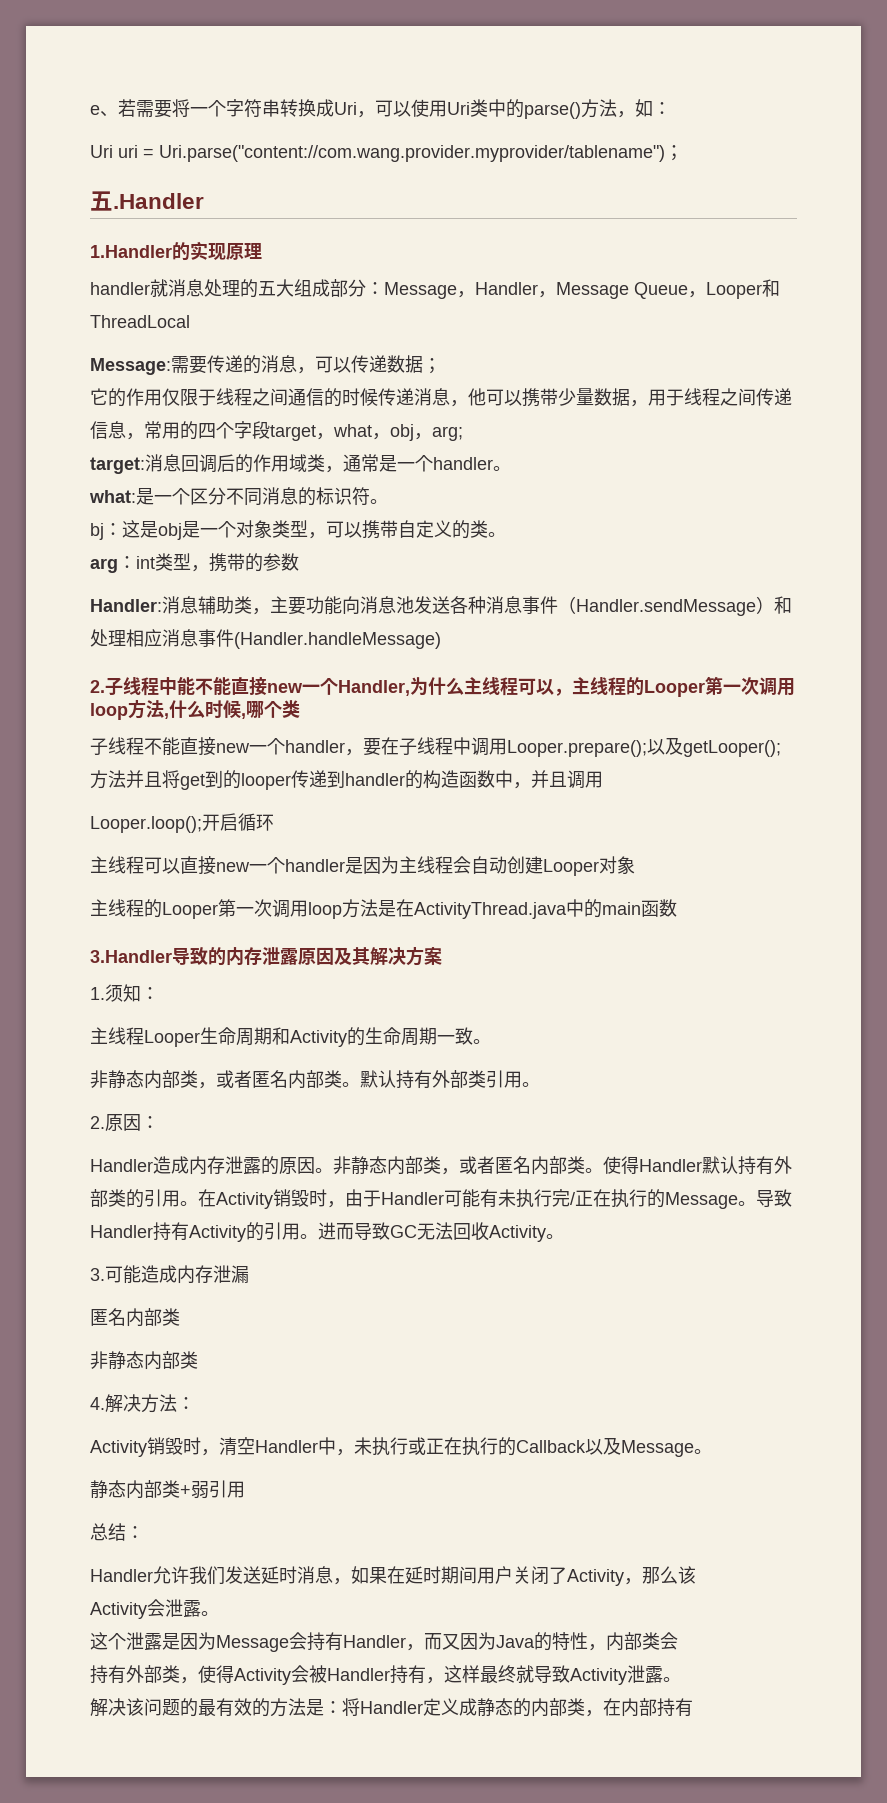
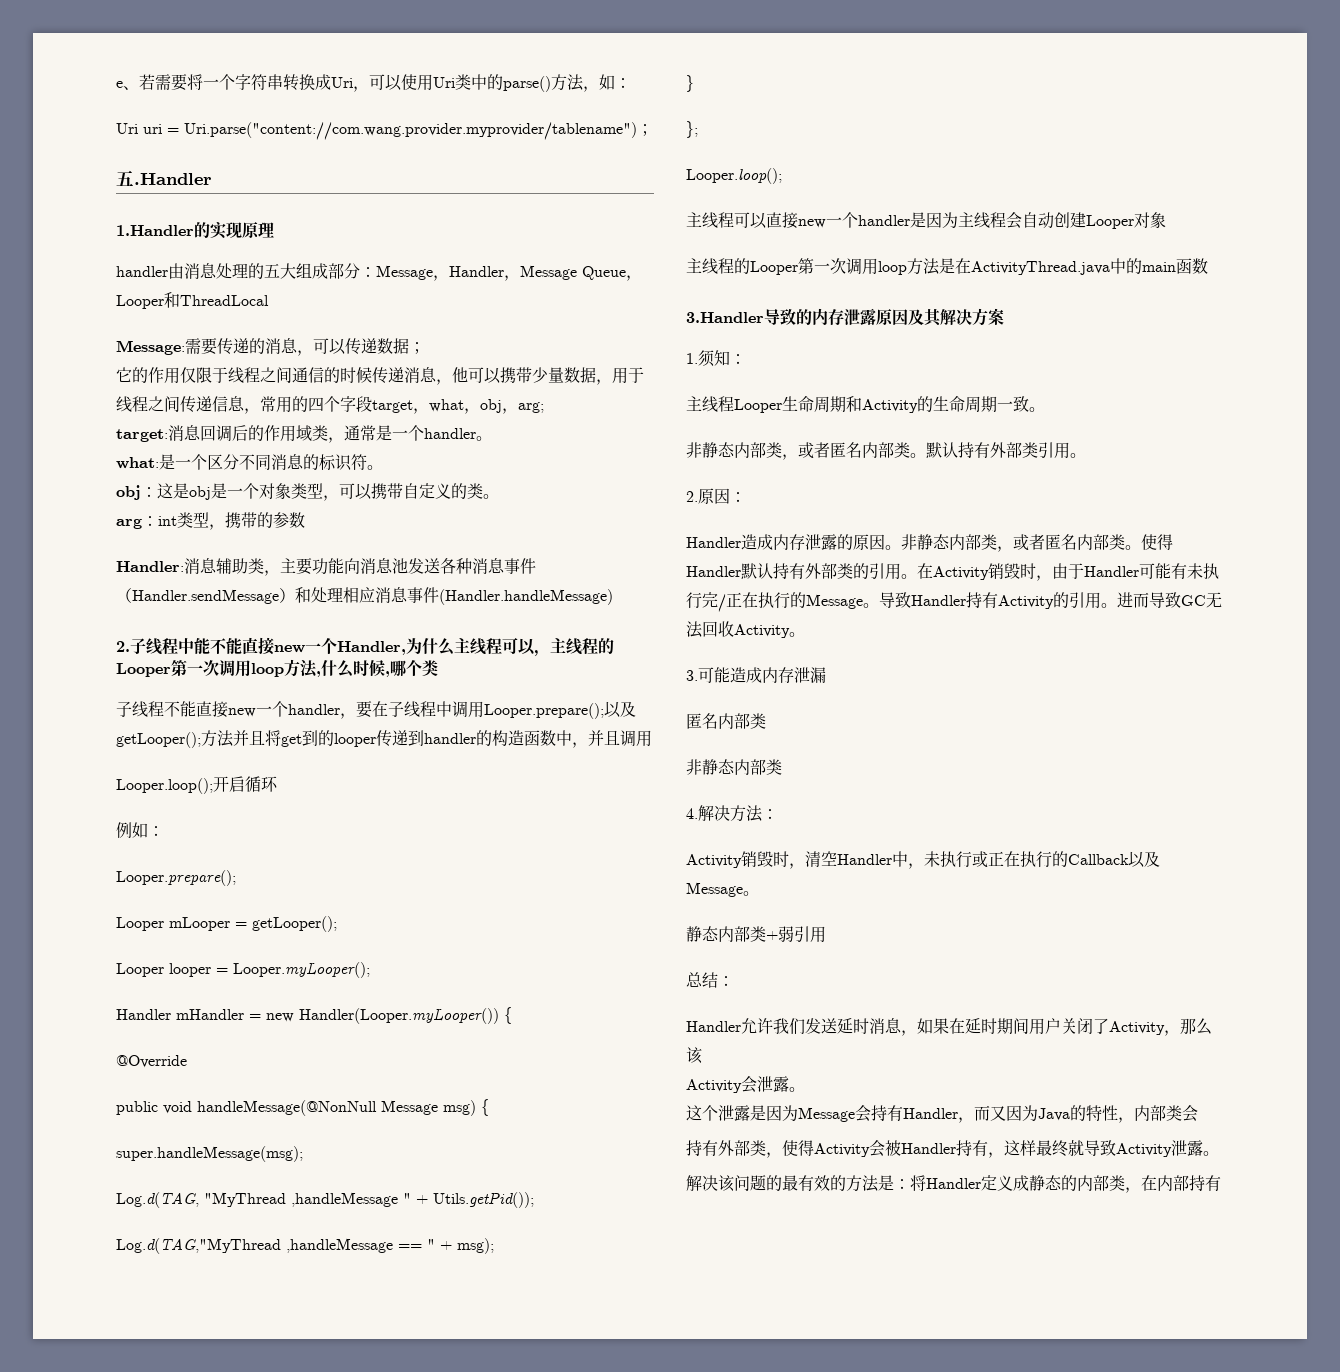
- handler就消息处理的五大组成部分：Message，Handler，Message Queue，Looper和ThreadLocal
+ handler由消息处理的五大组成部分：Message，Handler，Message Queue，Looper和ThreadLocal
- bj：这是obj是一个对象类型，可以携带自定义的类。
+ obj：这是obj是一个对象类型，可以携带自定义的类。
+ 例如：
+ Looper.prepare();
+ Looper mLooper = getLooper();
+ Looper looper = Looper.myLooper();
+ Handler mHandler = new Handler(Looper.myLooper()) {
+ @Override
+ public void handleMessage(@NonNull Message msg) {
+ super.handleMessage(msg);
+ Log.d(TAG, "MyThread ,handleMessage " + Utils.getPid());
+ Log.d(TAG,"MyThread ,handleMessage == " + msg);
+ }
+ };
+ Looper.loop();

